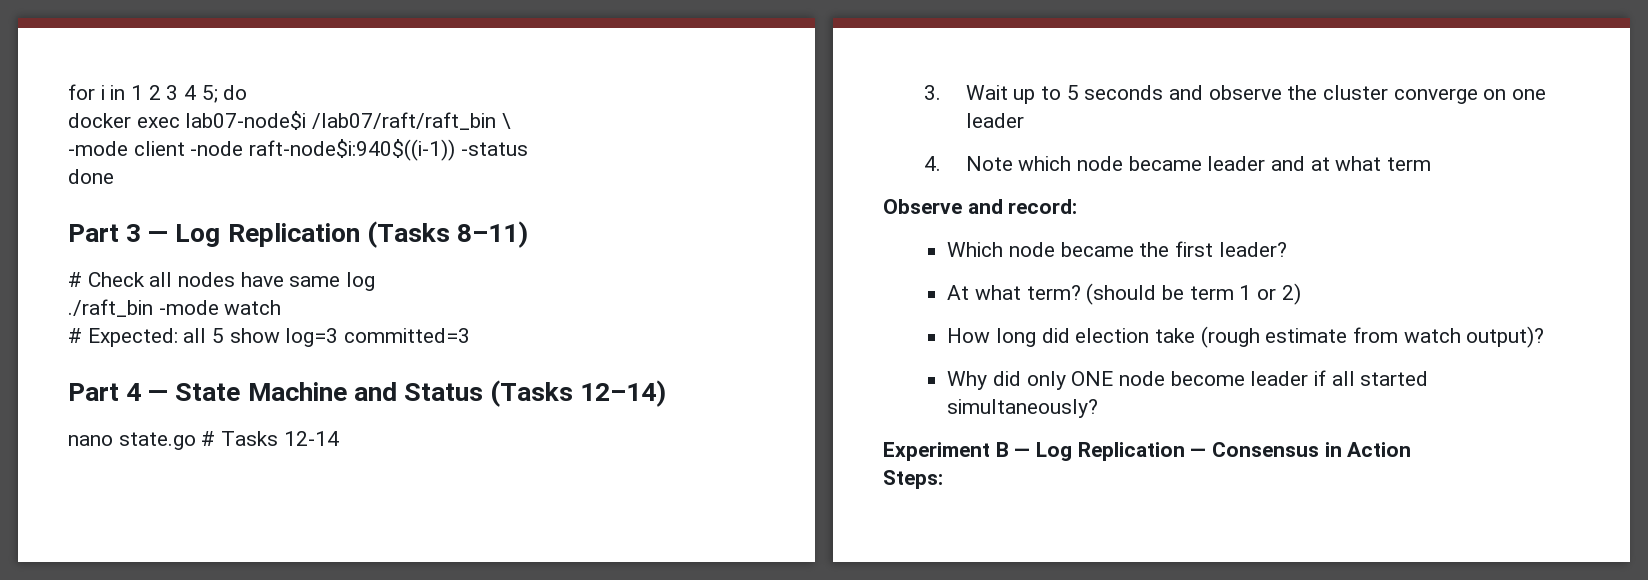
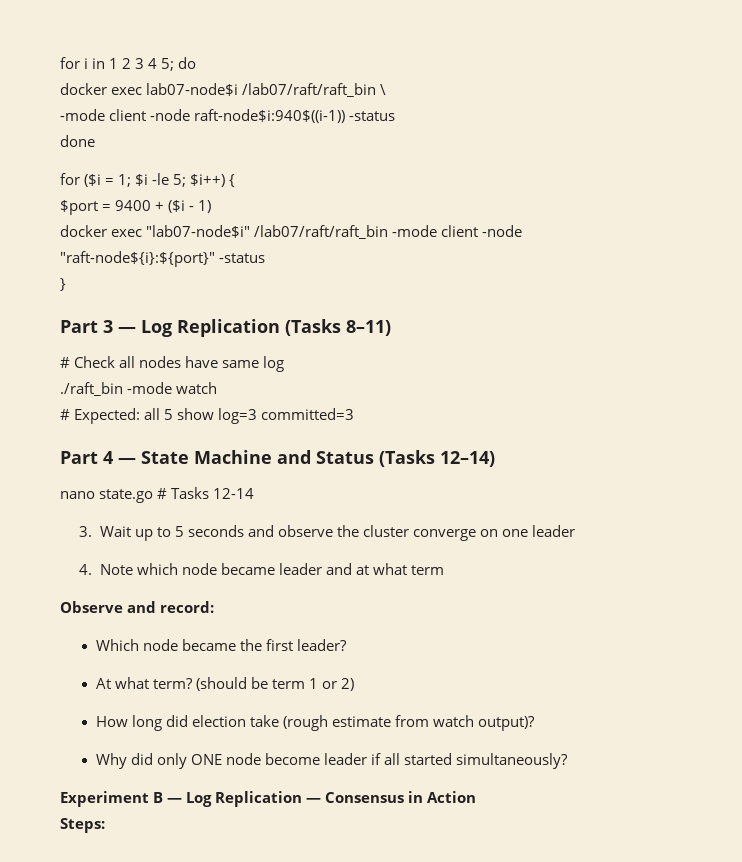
+ for ($i = 1; $i -le 5; $i++) {
+ $port = 9400 + ($i - 1)
+ docker exec "lab07-node$i" /lab07/raft/raft_bin -mode client -node "raft-node${i}:${port}" -status
+ }

